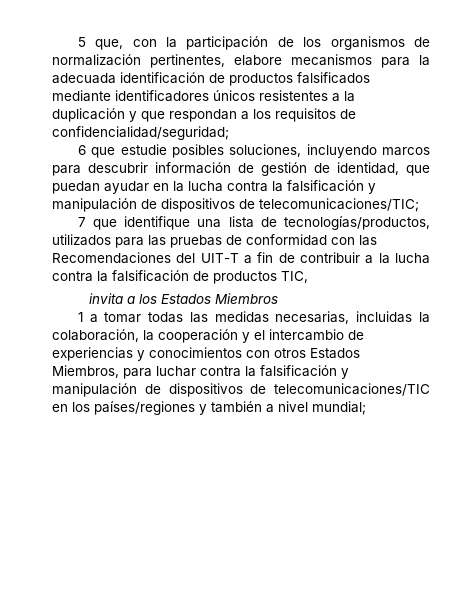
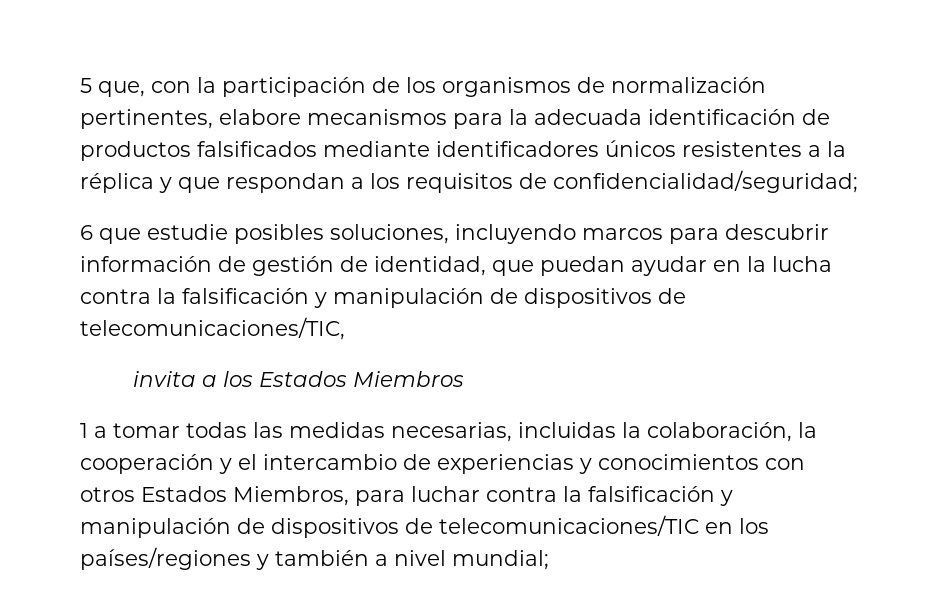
- 5 que, con la participación de los organismos de normalización pertinentes, elabore mecanismos para la adecuada identificación de productos falsificados mediante identificadores únicos resistentes a la duplicación y que respondan a los requisitos de confidencialidad/seguridad;
+ 5 que, con la participación de los organismos de normalización pertinentes, elabore mecanismos para la adecuada identificación de productos falsificados mediante identificadores únicos resistentes a la réplica y que respondan a los requisitos de confidencialidad/seguridad;
- 6 que estudie posibles soluciones, incluyendo marcos para descubrir información de gestión de identidad, que puedan ayudar en la lucha contra la falsificación y manipulación de dispositivos de telecomunicaciones/TIC;
- 7 que identifique una lista de tecnologías/productos, utilizados para las pruebas de conformidad con las Recomendaciones del UIT-T a fin de contribuir a la lucha contra la falsificación de productos TIC,
+ 6 que estudie posibles soluciones, incluyendo marcos para descubrir información de gestión de identidad, que puedan ayudar en la lucha contra la falsificación y manipulación de dispositivos de telecomunicaciones/TIC,

